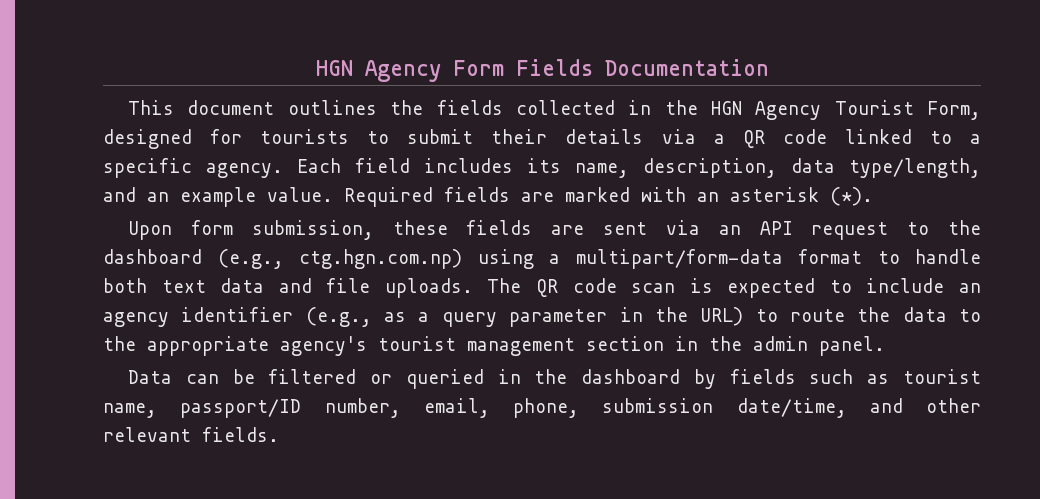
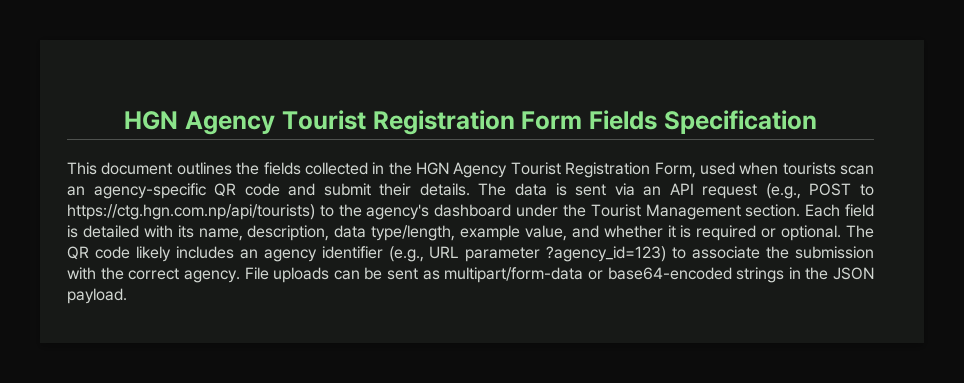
- HGN Agency Form Fields Documentation
+ HGN Agency Tourist Registration Form Fields Specification
- This document outlines the fields collected in the HGN Agency Tourist Form, designed for tourists to submit their details via a QR code linked to a specific agency. Each field includes its name, description, data type/length, and an example value. Required fields are marked with an asterisk (*).
- Upon form submission, these fields are sent via an API request to the dashboard (e.g., ctg.hgn.com.np) using a multipart/form-data format to handle both text data and file uploads. The QR code scan is expected to include an agency identifier (e.g., as a query parameter in the URL) to route the data to the appropriate agency's tourist management section in the admin panel.
- Data can be filtered or queried in the dashboard by fields such as tourist name, passport/ID number, email, phone, submission date/time, and other relevant fields.
+ This document outlines the fields collected in the HGN Agency Tourist Registration Form, used when tourists scan an agency-specific QR code and submit their details. The data is sent via an API request (e.g., POST to https://ctg.hgn.com.np/api/tourists) to the agency's dashboard under the Tourist Management section. Each field is detailed with its name, description, data type/length, example value, and whether it is required or optional. The QR code likely includes an agency identifier (e.g., URL parameter ?agency_id=123) to associate the submission with the correct agency. File uploads can be sent as multipart/form-data or base64-encoded strings in the JSON payload.

